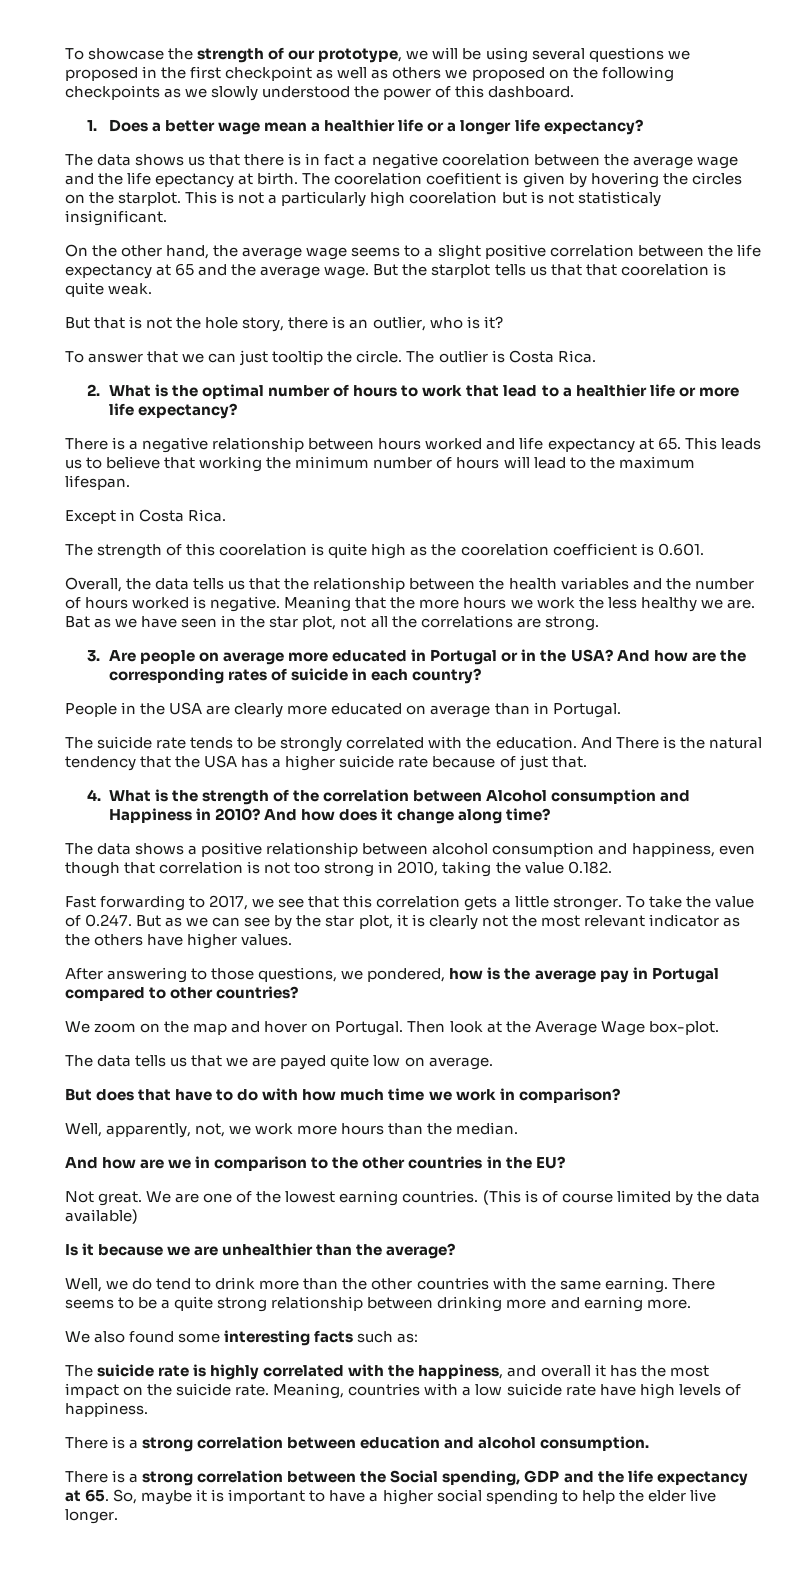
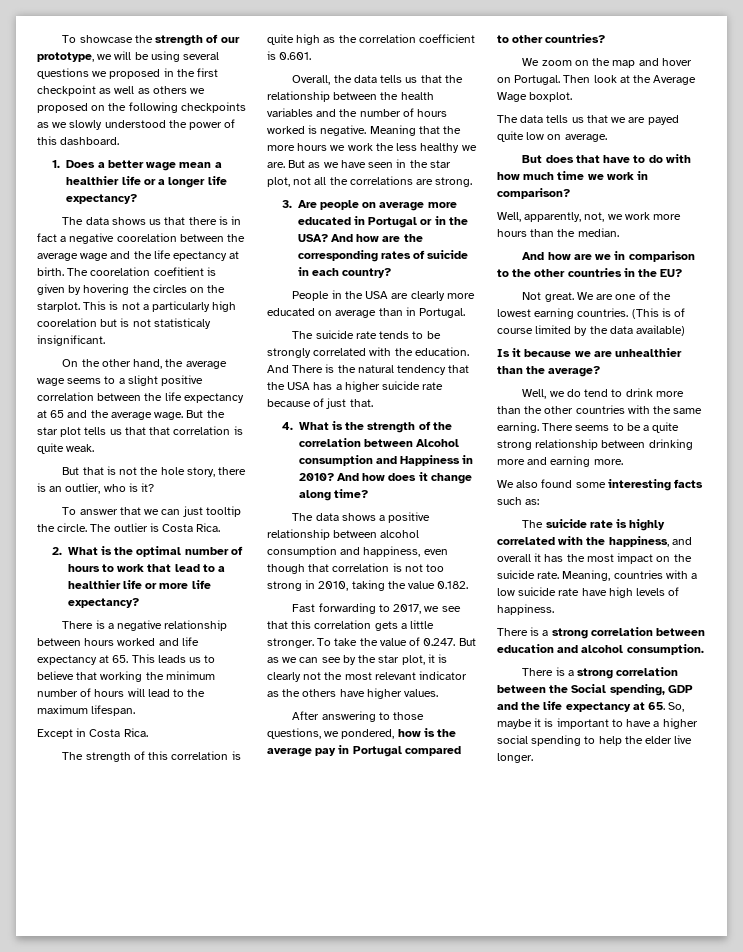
- But the starplot tells us that that coorelation is quite weak.
+ But the star plot tells us that that correlation is quite weak.
- The strength of this coorelation is quite high as the coorelation coefficient is 0.601.
+ The strength of this correlation is quite high as the correlation coefficient is 0.601.
- Bat as we have seen in the star plot, not all the correlations are strong.
+ But as we have seen in the star plot, not all the correlations are strong.
- Then look at the Average Wage box-plot.
+ Then look at the Average Wage boxplot.

